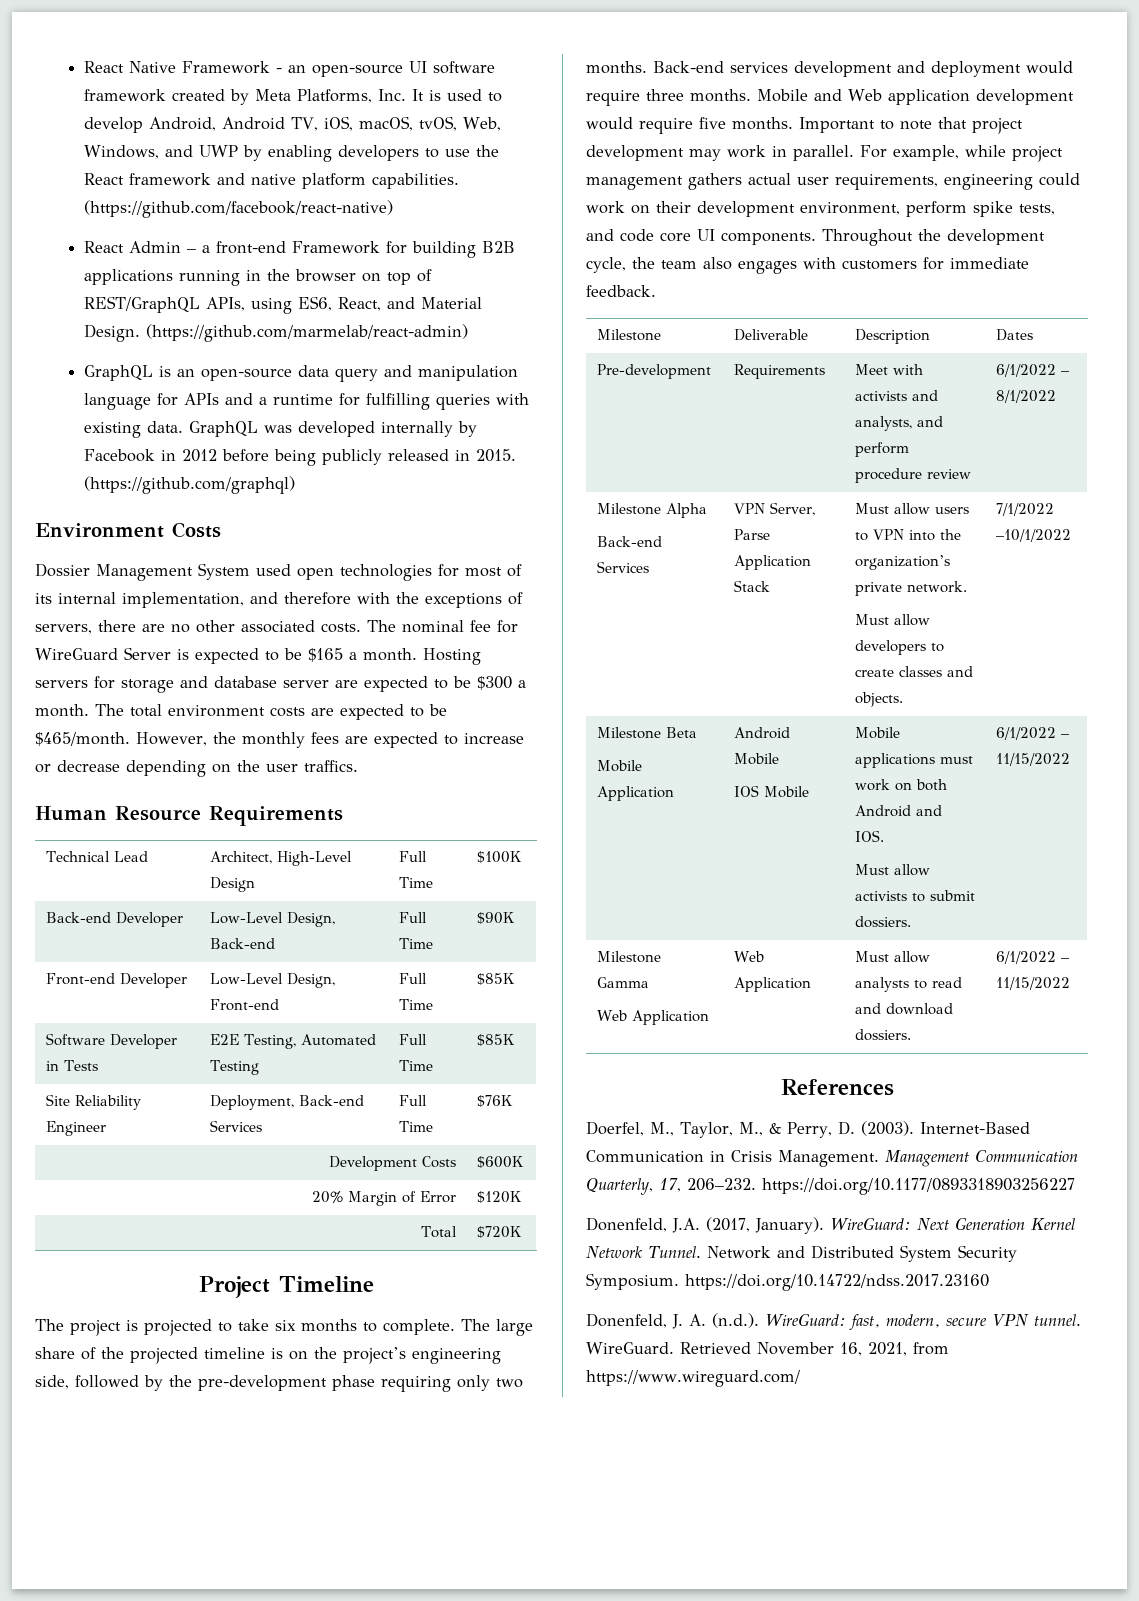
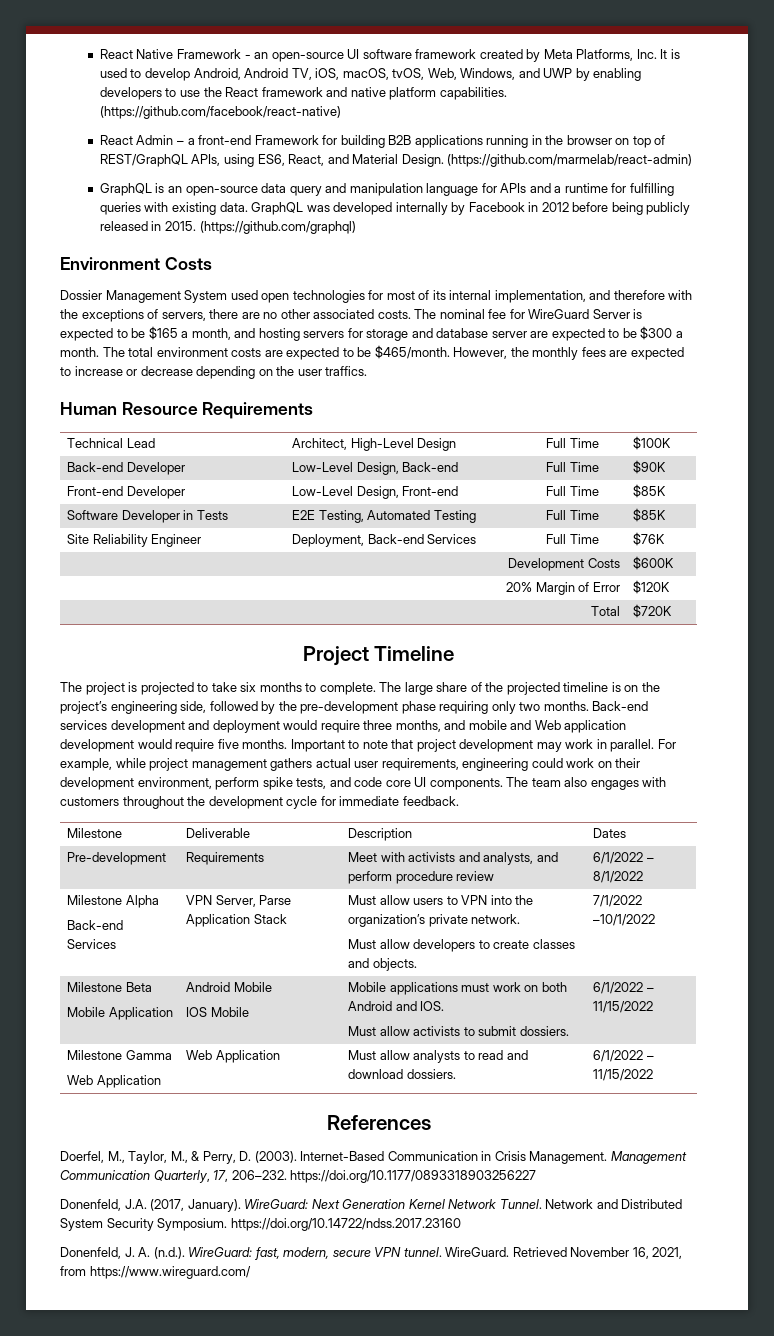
- The nominal fee for WireGuard Server is expected to be $165 a month. Hosting servers for storage and database server are expected to be $300 a month.
+ The nominal fee for WireGuard Server is expected to be $165 a month, and hosting servers for storage and database server are expected to be $300 a month.
- Back-end services development and deployment would require three months. Mobile and Web application development would require five months.
+ Back-end services development and deployment would require three months, and mobile and Web application development would require five months.
- Throughout the development cycle, the team also engages with customers for immediate feedback.
+ The team also engages with customers throughout the development cycle for immediate feedback.

